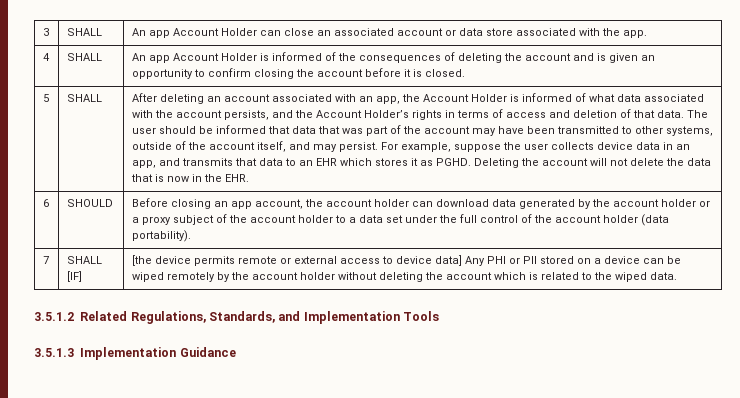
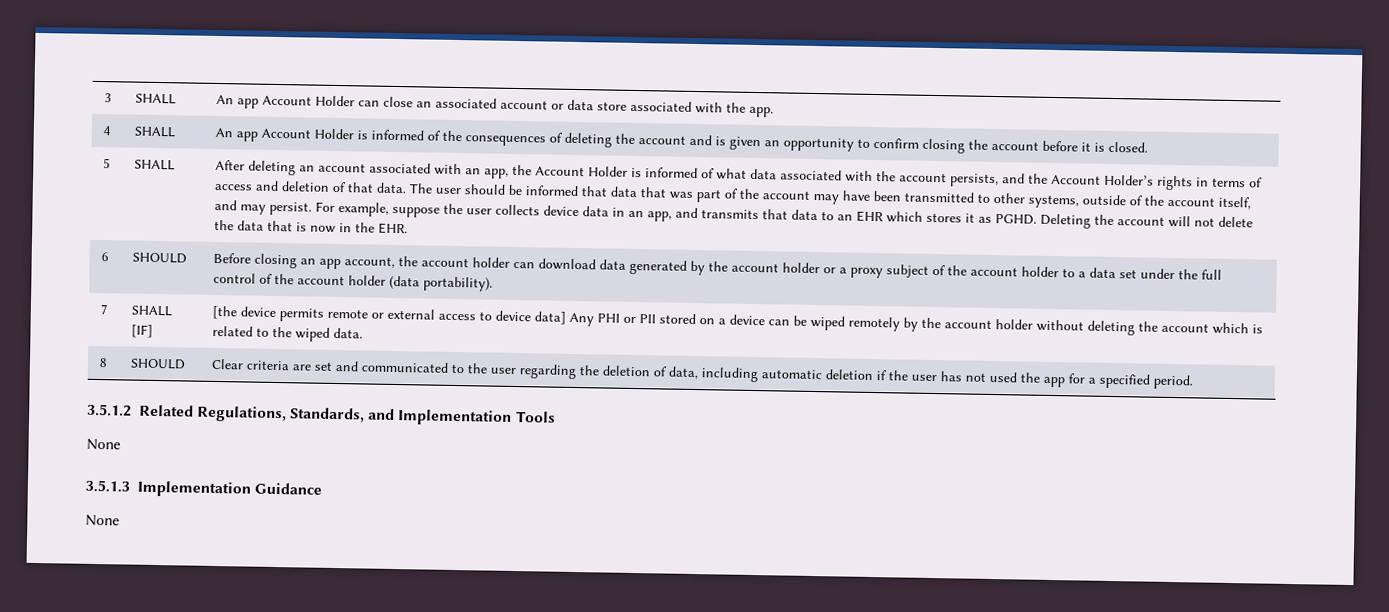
+ 8 | SHOULD | Clear criteria are set and communicated to the user regarding the deletion of data, including automatic deletion if the user has not used the app for a specified period.
  3.5.1.2 Related Regulations, Standards, and Implementation Tools
+ None
  3.5.1.3 Implementation Guidance
+ None

